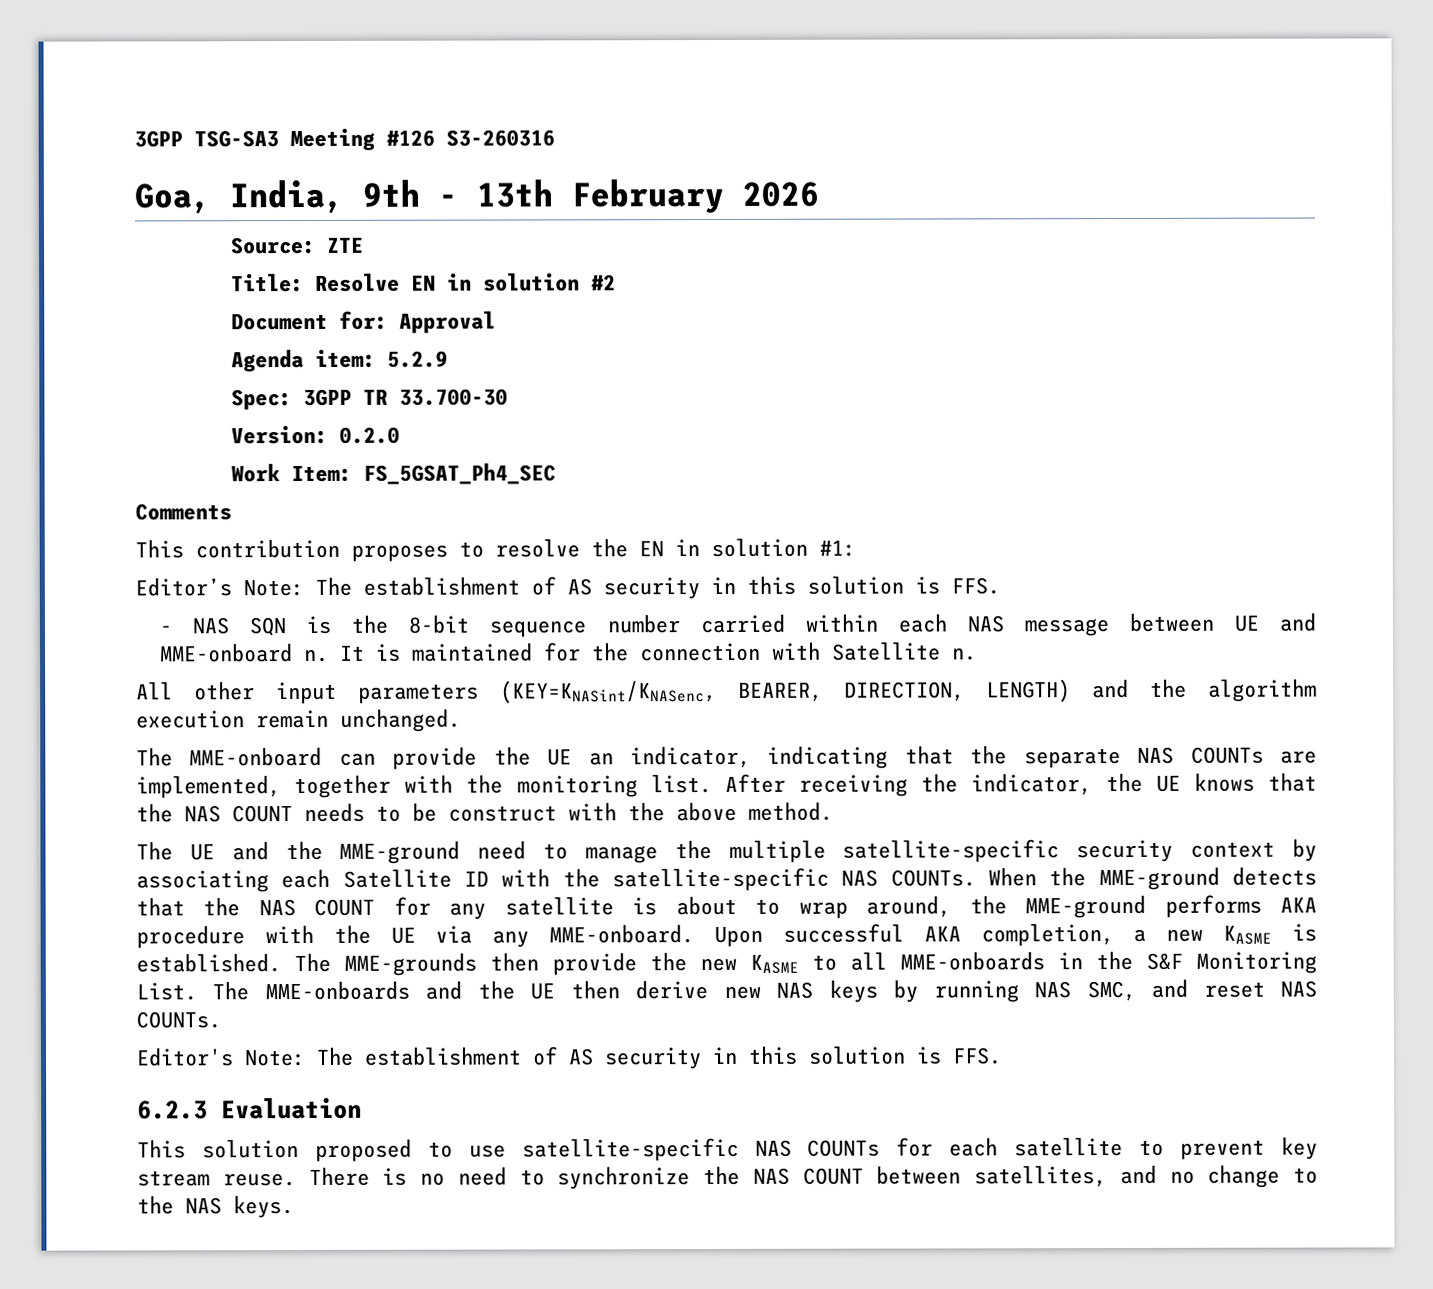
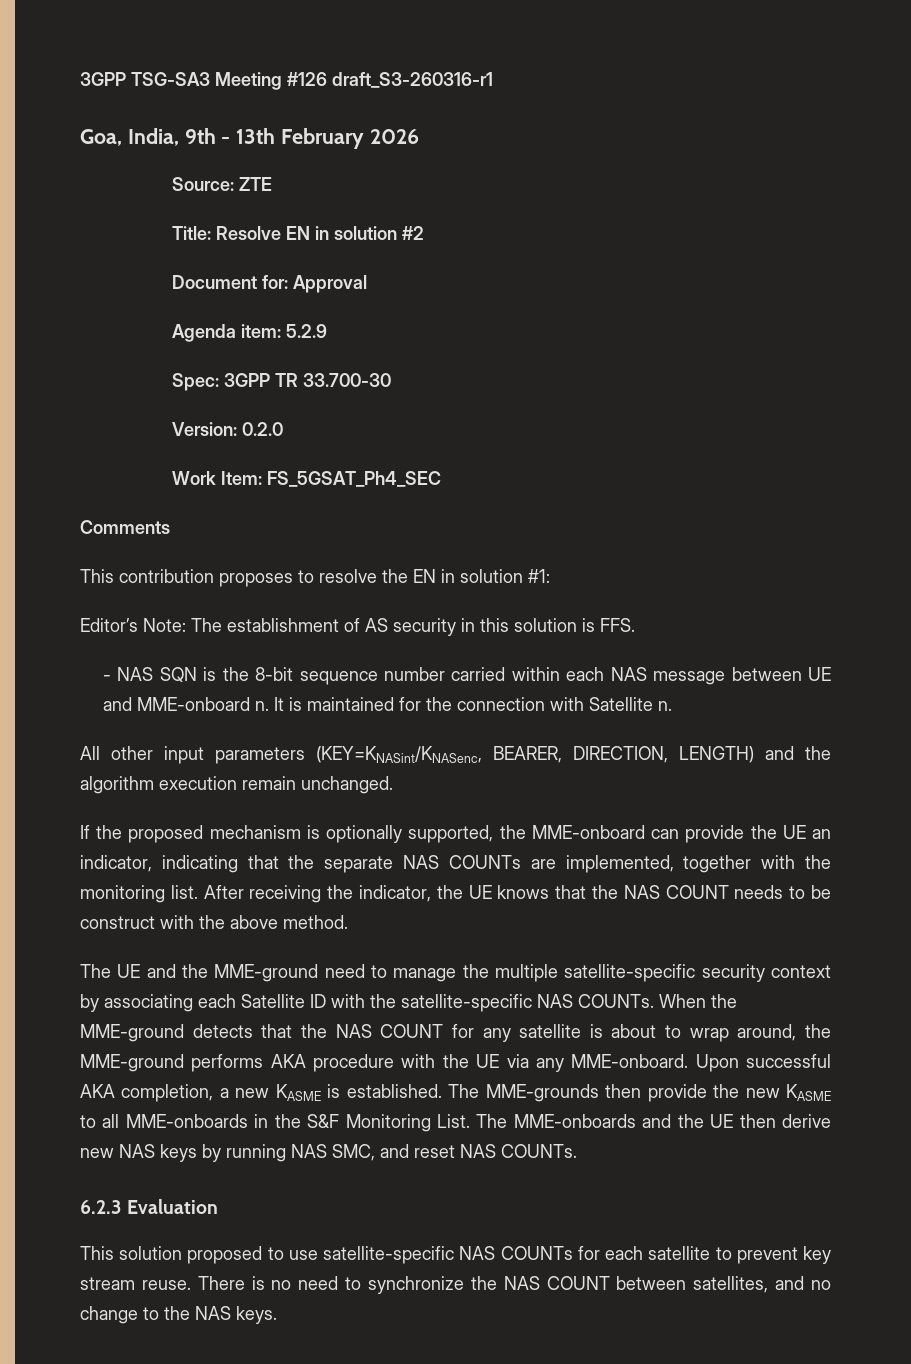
- 3GPP TSG-SA3 Meeting #126 S3-260316
+ 3GPP TSG-SA3 Meeting #126 draft_S3-260316-r1
- The MME-onboard can provide the UE an indicator, indicating that the separate NAS COUNTs are implemented, together with the monitoring list.
+ If the proposed mechanism is optionally supported, the MME-onboard can provide the UE an indicator, indicating that the separate NAS COUNTs are implemented, together with the monitoring list.
  The MME-onboards and the UE then derive new NAS keys by running NAS SMC, and reset NAS COUNTs.
- Editor's Note: The establishment of AS security in this solution is FFS.

